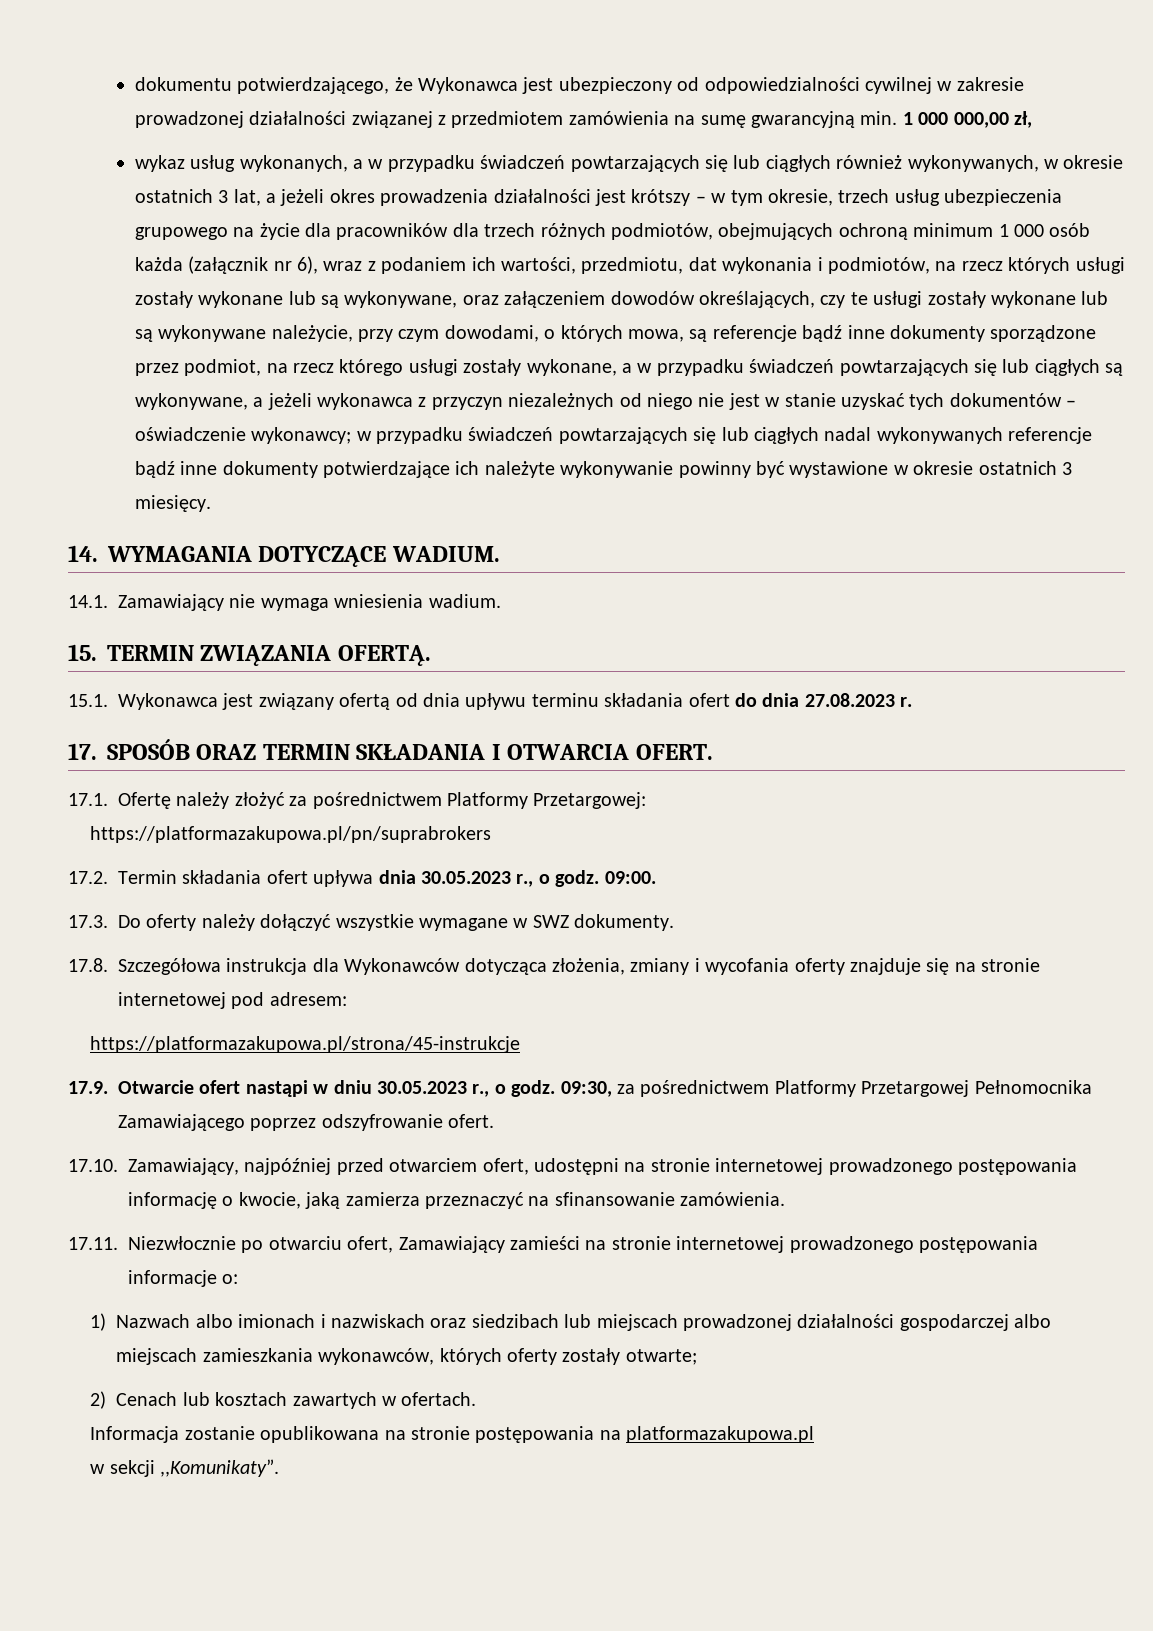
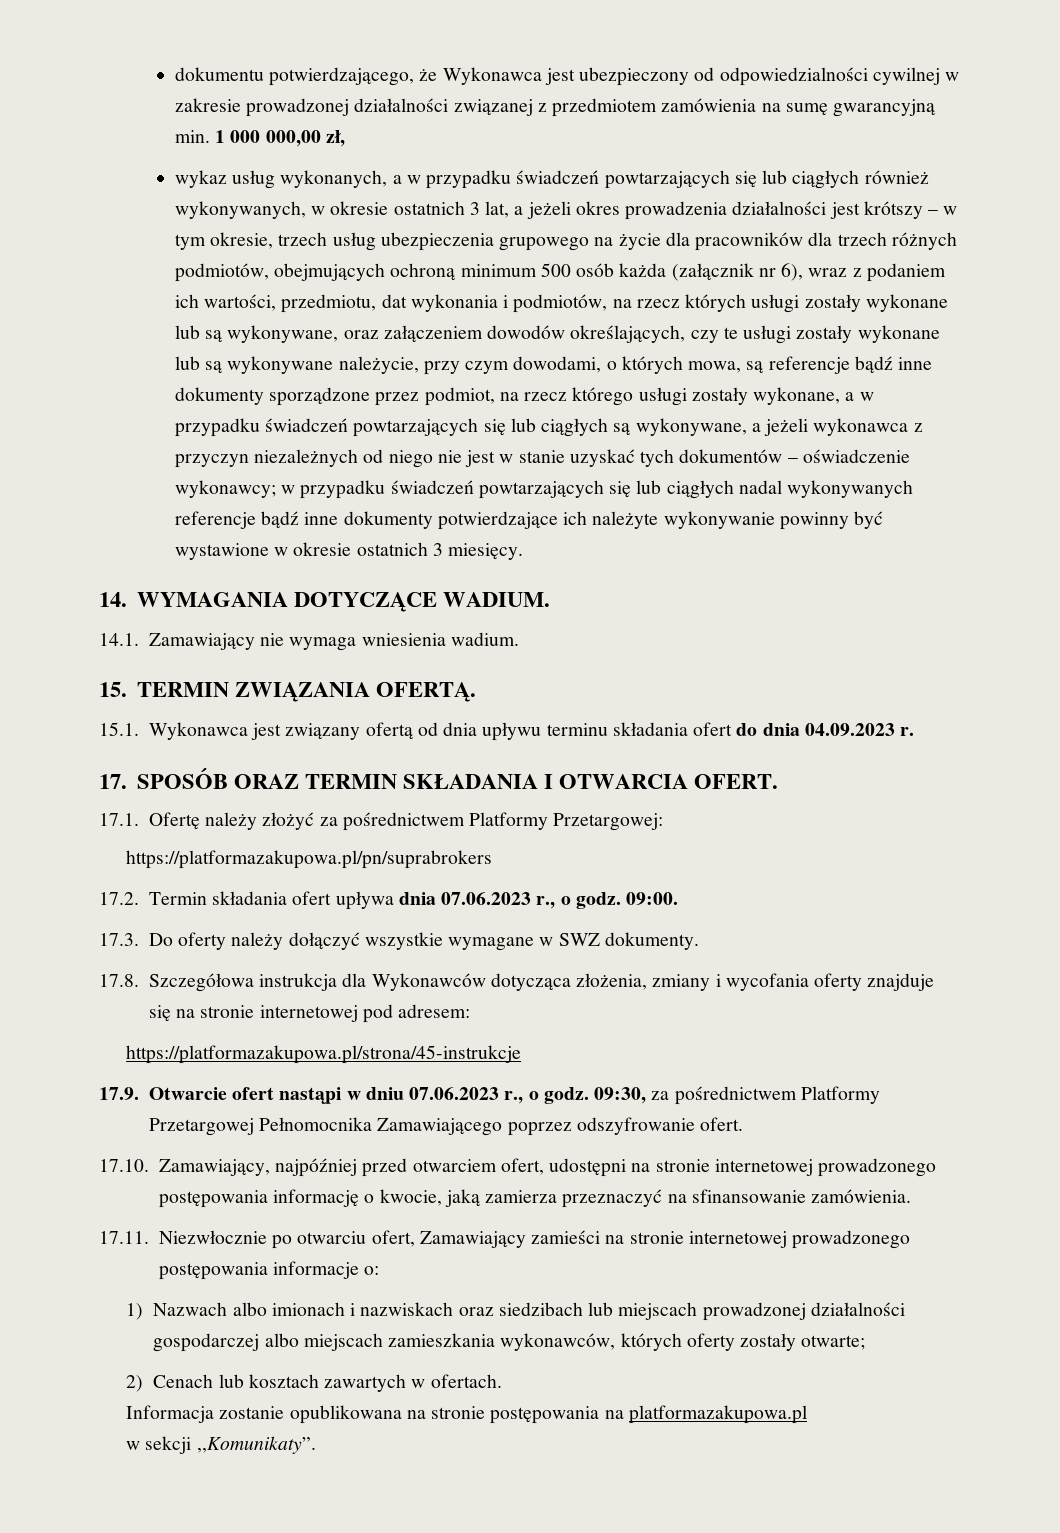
- wykaz usług wykonanych, a w przypadku świadczeń powtarzających się lub ciągłych również wykonywanych, w okresie ostatnich 3 lat, a jeżeli okres prowadzenia działalności jest krótszy – w tym okresie, trzech usług ubezpieczenia grupowego na życie dla pracowników dla trzech różnych podmiotów, obejmujących ochroną minimum 1 000 osób każda (załącznik nr 6), wraz z podaniem ich wartości, przedmiotu, dat wykonania i podmiotów, na rzecz których usługi zostały wykonane lub są wykonywane, oraz załączeniem dowodów określających, czy te usługi zostały wykonane lub są wykonywane należycie, przy czym dowodami, o których mowa, są referencje bądź inne dokumenty sporządzone przez podmiot, na rzecz którego usługi zostały wykonane, a w przypadku świadczeń powtarzających się lub ciągłych są wykonywane, a jeżeli wykonawca z przyczyn niezależnych od niego nie jest w stanie uzyskać tych dokumentów – oświadczenie wykonawcy;
+ wykaz usług wykonanych, a w przypadku świadczeń powtarzających się lub ciągłych również wykonywanych, w okresie ostatnich 3 lat, a jeżeli okres prowadzenia działalności jest krótszy – w tym okresie, trzech usług ubezpieczenia grupowego na życie dla pracowników dla trzech różnych podmiotów, obejmujących ochroną minimum 500 osób każda (załącznik nr 6), wraz z podaniem ich wartości, przedmiotu, dat wykonania i podmiotów, na rzecz których usługi zostały wykonane lub są wykonywane, oraz załączeniem dowodów określających, czy te usługi zostały wykonane lub są wykonywane należycie, przy czym dowodami, o których mowa, są referencje bądź inne dokumenty sporządzone przez podmiot, na rzecz którego usługi zostały wykonane, a w przypadku świadczeń powtarzających się lub ciągłych są wykonywane, a jeżeli wykonawca z przyczyn niezależnych od niego nie jest w stanie uzyskać tych dokumentów – oświadczenie wykonawcy;
- 15.1. Wykonawca jest związany ofertą od dnia upływu terminu składania ofert do dnia 27.08.2023 r.
+ 15.1. Wykonawca jest związany ofertą od dnia upływu terminu składania ofert do dnia 04.09.2023 r.
- 17.2. Termin składania ofert upływa dnia 30.05.2023 r., o godz.
+ 17.2. Termin składania ofert upływa dnia 07.06.2023 r., o godz.
- 17.9. Otwarcie ofert nastąpi w dniu 30.05.2023 r., o godz.
+ 17.9. Otwarcie ofert nastąpi w dniu 07.06.2023 r., o godz.

